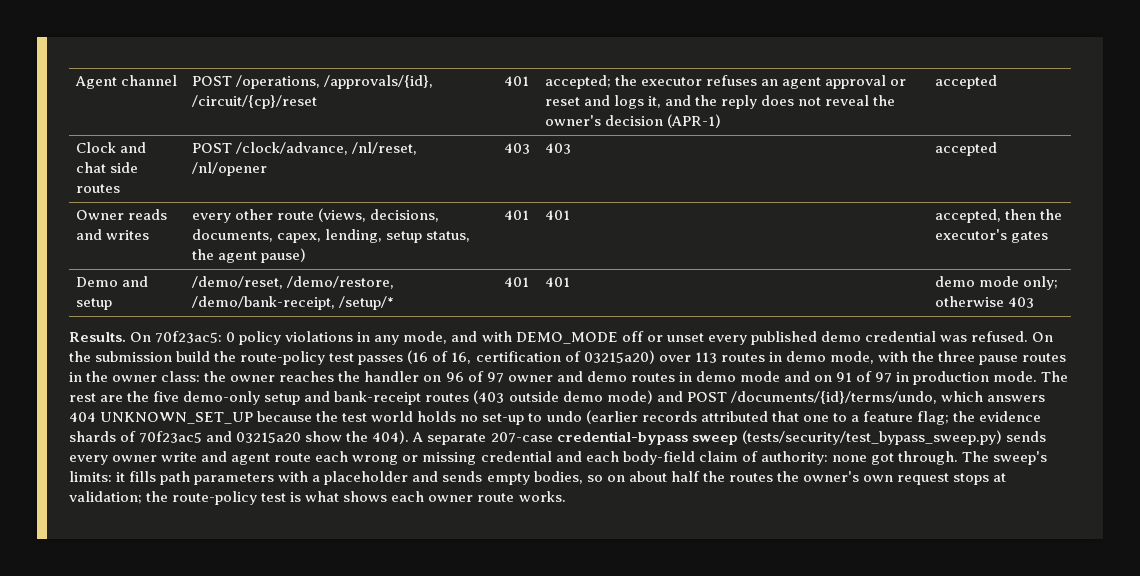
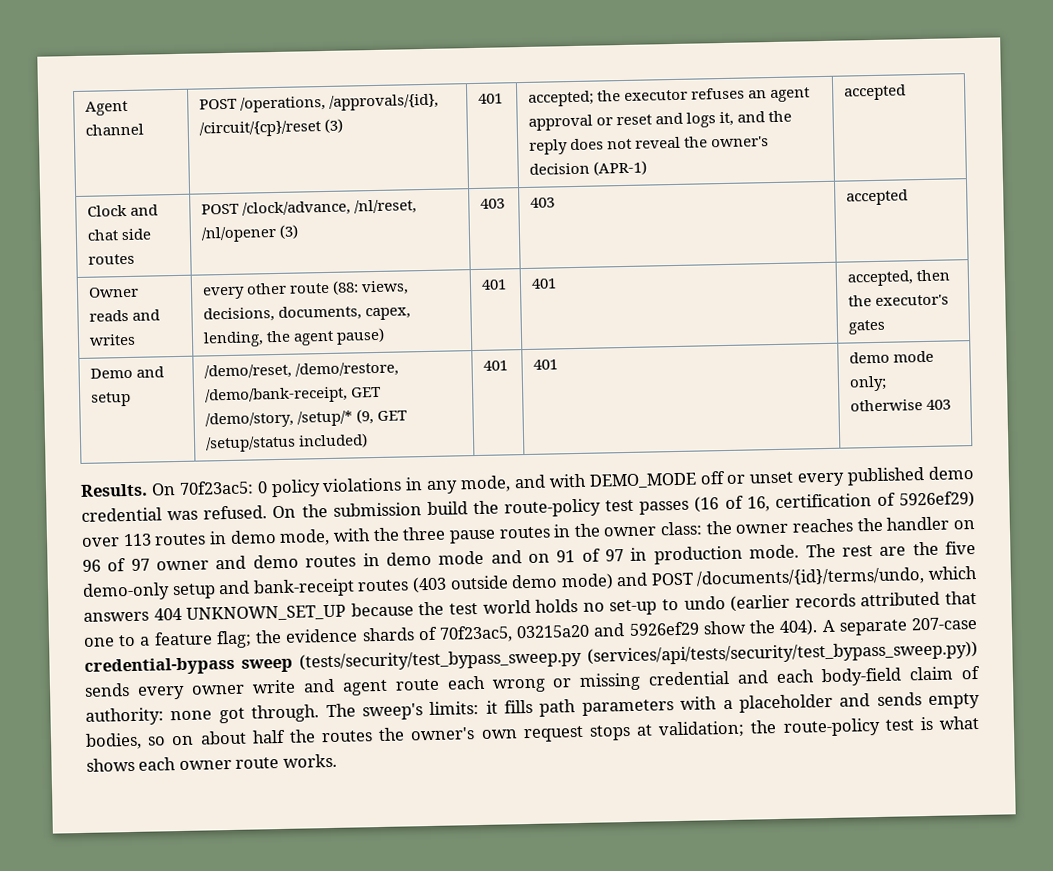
- Agent channel | POST /operations, /approvals/{id}, /circuit/{cp}/reset | 401 | accepted; the executor refuses an agent approval or reset and logs it, and the reply does not reveal the owner's decision (APR-1) | accepted
+ Agent channel | POST /operations, /approvals/{id}, /circuit/{cp}/reset (3) | 401 | accepted; the executor refuses an agent approval or reset and logs it, and the reply does not reveal the owner's decision (APR-1) | accepted
- Clock and chat side routes | POST /clock/advance, /nl/reset, /nl/opener | 403 | 403 | accepted
+ Clock and chat side routes | POST /clock/advance, /nl/reset, /nl/opener (3) | 403 | 403 | accepted
- Owner reads and writes | every other route (views, decisions, documents, capex, lending, setup status, the agent pause) | 401 | 401 | accepted, then the executor's gates
+ Owner reads and writes | every other route (88: views, decisions, documents, capex, lending, the agent pause) | 401 | 401 | accepted, then the executor's gates
- Demo and setup | /demo/reset, /demo/restore, /demo/bank-receipt, /setup/* | 401 | 401 | demo mode only; otherwise 403
+ Demo and setup | /demo/reset, /demo/restore, /demo/bank-receipt, GET /demo/story, /setup/* (9, GET /setup/status included) | 401 | 401 | demo mode only; otherwise 403
- On the submission build the route-policy test passes (16 of 16, certification of 03215a20) over 113 routes in demo mode, with the three pause routes in the owner class: the owner reaches the handler on 96 of 97 owner and demo routes in demo mode and on 91 of 97 in production mode.
+ On the submission build the route-policy test passes (16 of 16, certification of 5926ef29) over 113 routes in demo mode, with the three pause routes in the owner class: the owner reaches the handler on 96 of 97 owner and demo routes in demo mode and on 91 of 97 in production mode.
- The rest are the five demo-only setup and bank-receipt routes (403 outside demo mode) and POST /documents/{id}/terms/undo, which answers 404 UNKNOWN_SET_UP because the test world holds no set-up to undo (earlier records attributed that one to a feature flag; the evidence shards of 70f23ac5 and 03215a20 show the 404).
+ The rest are the five demo-only setup and bank-receipt routes (403 outside demo mode) and POST /documents/{id}/terms/undo, which answers 404 UNKNOWN_SET_UP because the test world holds no set-up to undo (earlier records attributed that one to a feature flag; the evidence shards of 70f23ac5, 03215a20 and 5926ef29 show the 404).
- A separate 207-case credential-bypass sweep (tests/security/test_bypass_sweep.py) sends every owner write and agent route each wrong or missing credential and each body-field claim of authority: none got through.
+ A separate 207-case credential-bypass sweep (tests/security/test_bypass_sweep.py (services/api/tests/security/test_bypass_sweep.py)) sends every owner write and agent route each wrong or missing credential and each body-field claim of authority: none got through.

